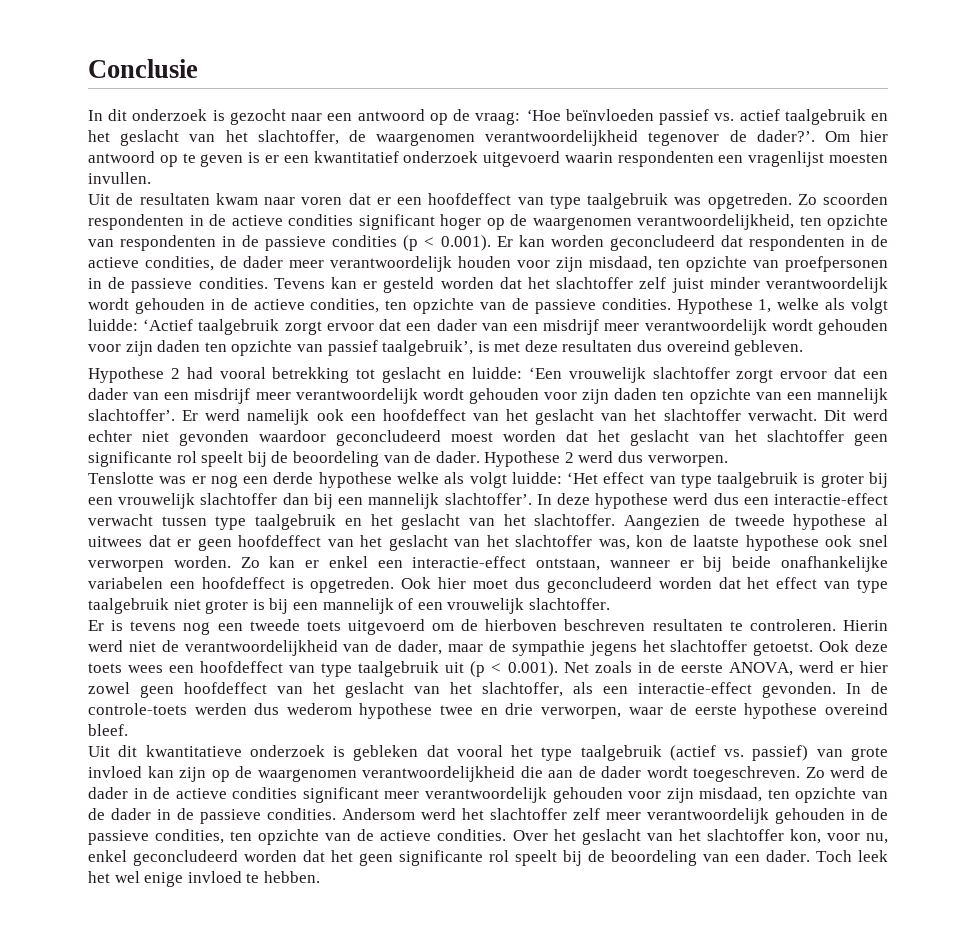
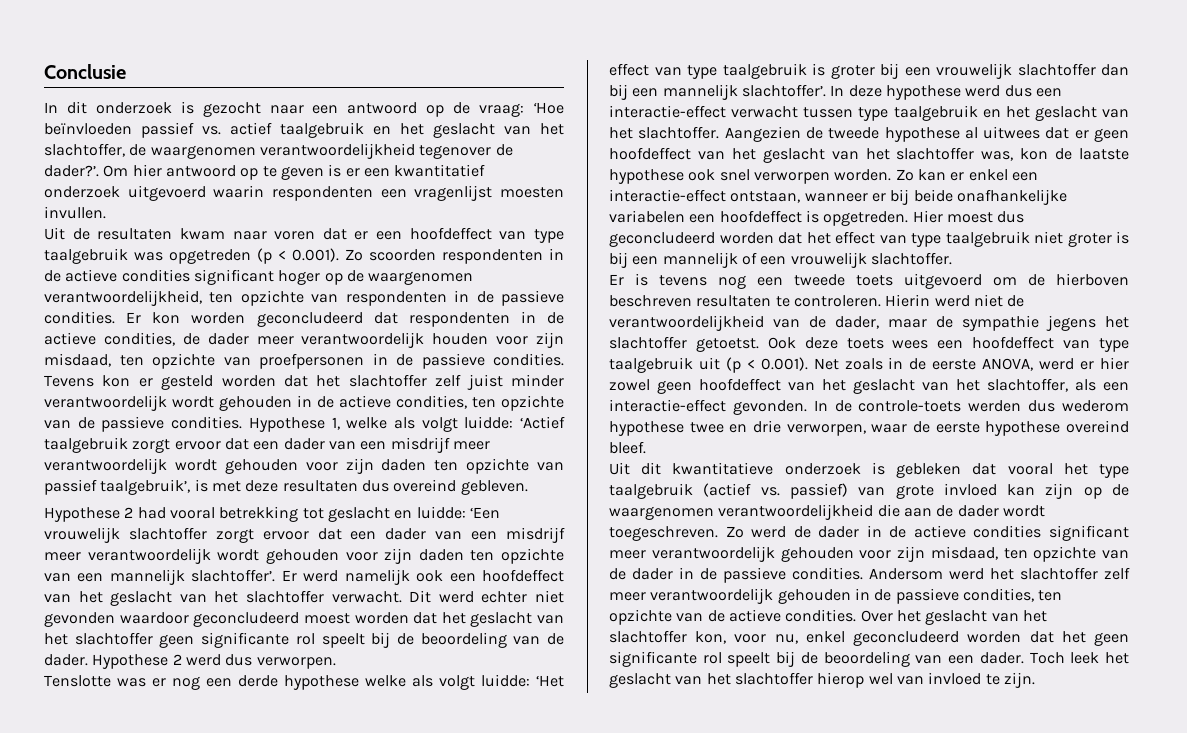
- Uit de resultaten kwam naar voren dat er een hoofdeffect van type taalgebruik was opgetreden. Zo scoorden respondenten in de actieve condities significant hoger op de waargenomen verantwoordelijkheid, ten opzichte van respondenten in de passieve condities (p < 0.001). Er kan worden geconcludeerd dat respondenten in de actieve condities, de dader meer verantwoordelijk houden voor zijn misdaad, ten opzichte van proefpersonen in de passieve condities.
+ Uit de resultaten kwam naar voren dat er een hoofdeffect van type taalgebruik was opgetreden (p < 0.001). Zo scoorden respondenten in de actieve condities significant hoger op de waargenomen verantwoordelijkheid, ten opzichte van respondenten in de passieve condities. Er kon worden geconcludeerd dat respondenten in de actieve condities, de dader meer verantwoordelijk houden voor zijn misdaad, ten opzichte van proefpersonen in de passieve condities.
- Tevens kan er gesteld worden dat het slachtoffer zelf juist minder verantwoordelijk wordt gehouden in de actieve condities, ten opzichte van de passieve condities.
+ Tevens kon er gesteld worden dat het slachtoffer zelf juist minder verantwoordelijk wordt gehouden in de actieve condities, ten opzichte van de passieve condities.
- Ook hier moet dus geconcludeerd worden dat het effect van type taalgebruik niet groter is bij een mannelijk of een vrouwelijk slachtoffer.
+ Hier moest dus geconcludeerd worden dat het effect van type taalgebruik niet groter is bij een mannelijk of een vrouwelijk slachtoffer.
- Toch leek het wel enige invloed te hebben.
+ Toch leek het geslacht van het slachtoffer hierop wel van invloed te zijn.

